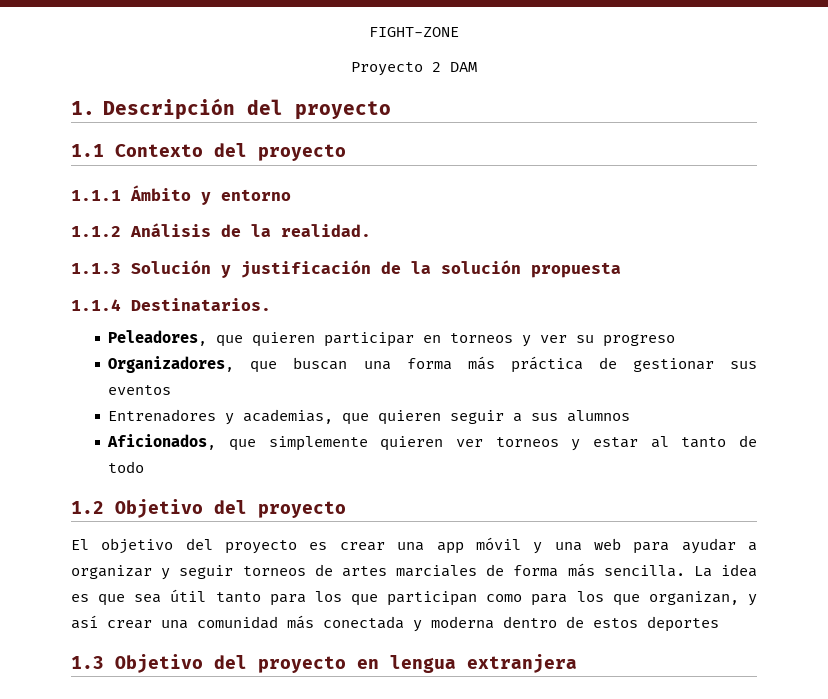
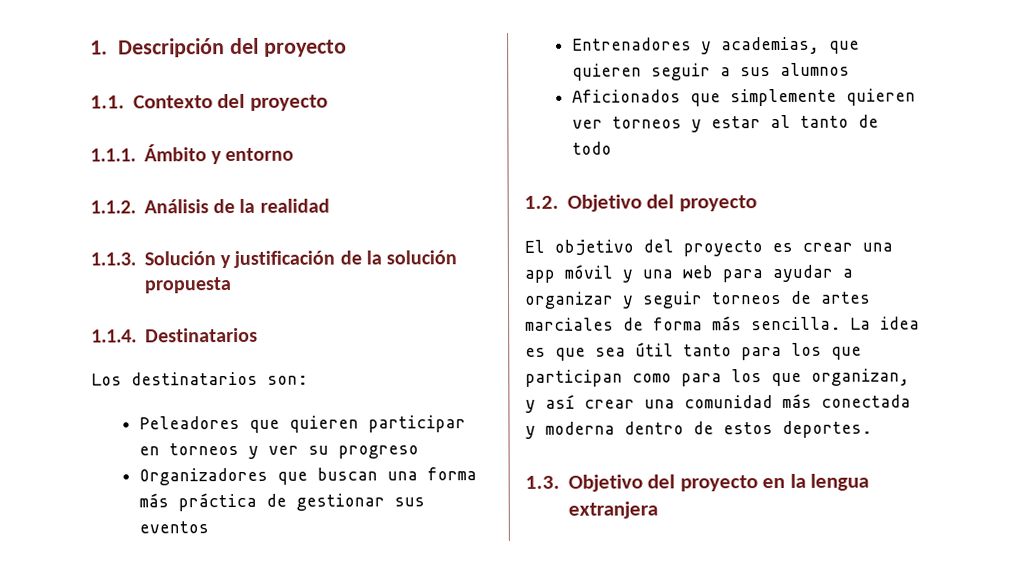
- FIGHT-ZONE
- Proyecto 2 DAM
- 1.1 Contexto del proyecto
+ 1.1. Contexto del proyecto
- 1.1.1 Ámbito y entorno
+ 1.1.1. Ámbito y entorno
- 1.1.2 Análisis de la realidad.
- 1.1.3 Solución y justificación de la solución propuesta
+ 1.1.2. Análisis de la realidad
+ 1.1.3. Solución y justificación de la solución propuesta
- 1.1.4 Destinatarios.
- Peleadores, que quieren participar en torneos y ver su progreso
+ 1.1.4. Destinatarios
+ Los destinatarios son:
+ Peleadores que quieren participar en torneos y ver su progreso
- Organizadores, que buscan una forma más práctica de gestionar sus eventos
+ Organizadores que buscan una forma más práctica de gestionar sus eventos
- Aficionados, que simplemente quieren ver torneos y estar al tanto de todo
+ Aficionados que simplemente quieren ver torneos y estar al tanto de todo
- 1.2 Objetivo del proyecto
+ 1.2. Objetivo del proyecto
- La idea es que sea útil tanto para los que participan como para los que organizan, y así crear una comunidad más conectada y moderna dentro de estos deportes
- 1.3 Objetivo del proyecto en lengua extranjera
+ La idea es que sea útil tanto para los que participan como para los que organizan, y así crear una comunidad más conectada y moderna dentro de estos deportes.
+ 1.3. Objetivo del proyecto en la lengua extranjera

